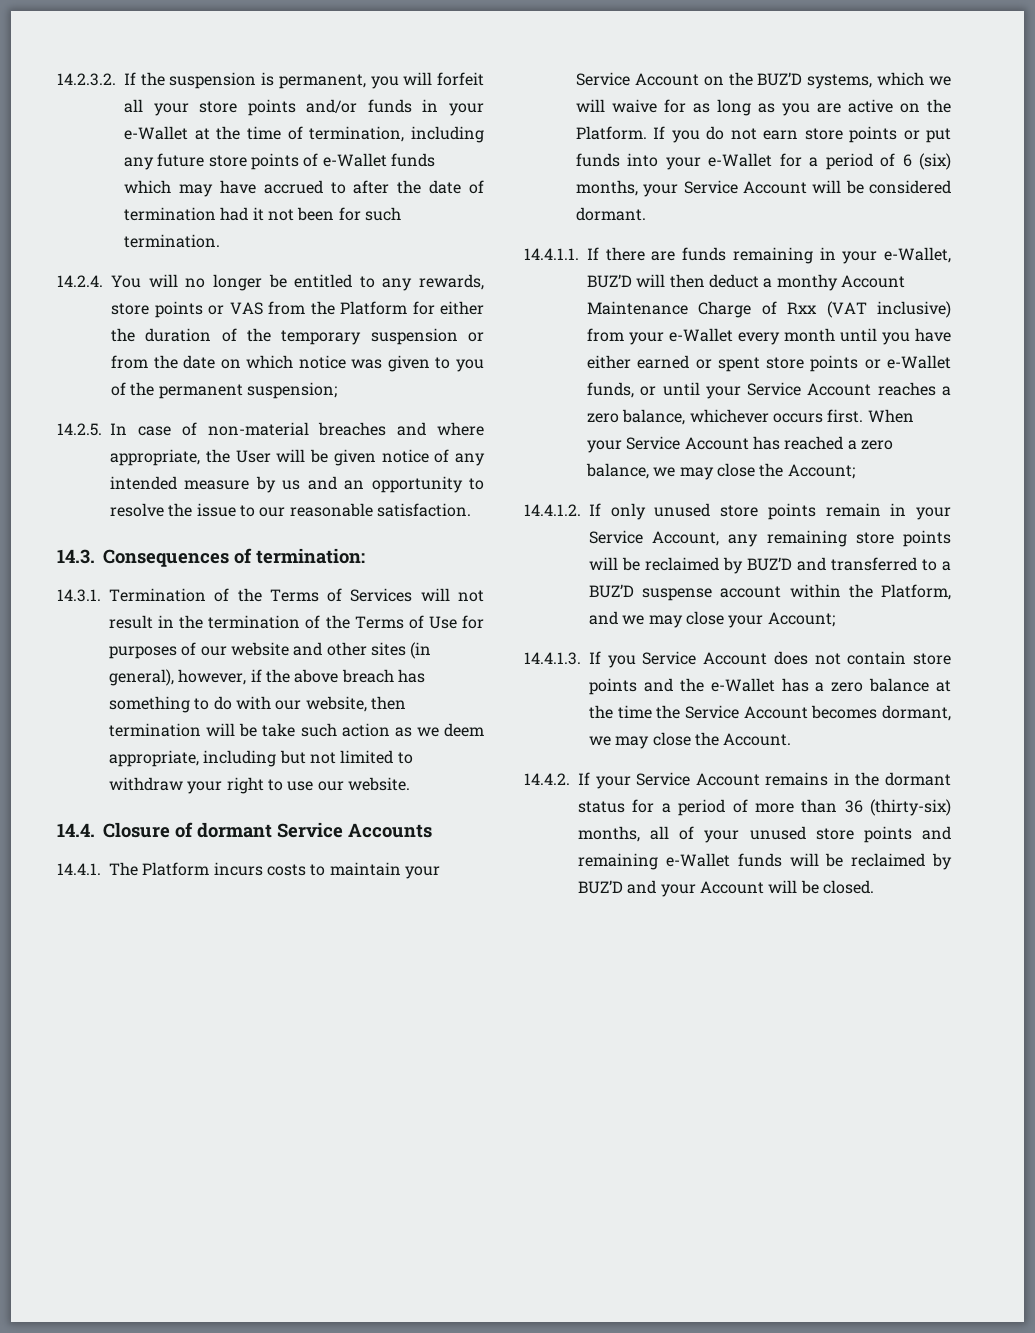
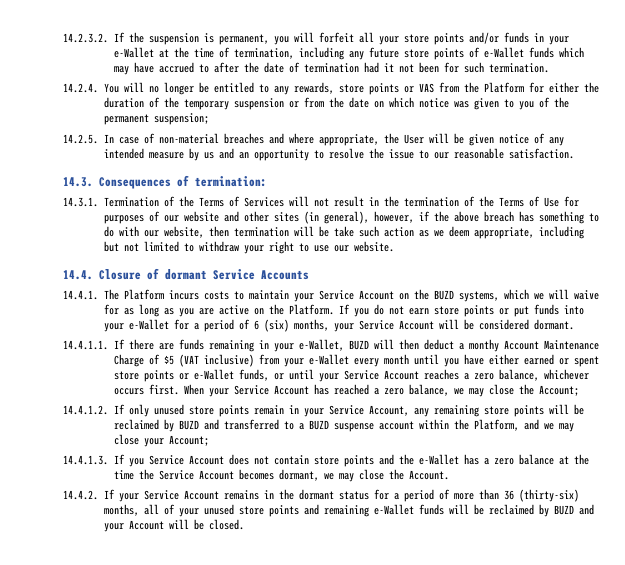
- 14.4.1. The Platform incurs costs to maintain your Service Account on the BUZ’D systems, which we will waive for as long as you are active on the Platform.
+ 14.4.1. The Platform incurs costs to maintain your Service Account on the BUZD systems, which we will waive for as long as you are active on the Platform.
- 14.4.1.1. If there are funds remaining in your e-Wallet, BUZ’D will then deduct a monthy Account Maintenance Charge of Rxx (VAT inclusive) from your e-Wallet every month until you have either earned or spent store points or e-Wallet funds, or until your Service Account reaches a zero balance, whichever occurs first.
+ 14.4.1.1. If there are funds remaining in your e-Wallet, BUZD will then deduct a monthy Account Maintenance Charge of $5 (VAT inclusive) from your e-Wallet every month until you have either earned or spent store points or e-Wallet funds, or until your Service Account reaches a zero balance, whichever occurs first.
- 14.4.1.2. If only unused store points remain in your Service Account, any remaining store points will be reclaimed by BUZ’D and transferred to a BUZ’D suspense account within the Platform, and we may close your Account;
+ 14.4.1.2. If only unused store points remain in your Service Account, any remaining store points will be reclaimed by BUZD and transferred to a BUZD suspense account within the Platform, and we may close your Account;
- 14.4.2. If your Service Account remains in the dormant status for a period of more than 36 (thirty-six) months, all of your unused store points and remaining e-Wallet funds will be reclaimed by BUZ’D and your Account will be closed.
+ 14.4.2. If your Service Account remains in the dormant status for a period of more than 36 (thirty-six) months, all of your unused store points and remaining e-Wallet funds will be reclaimed by BUZD and your Account will be closed.

